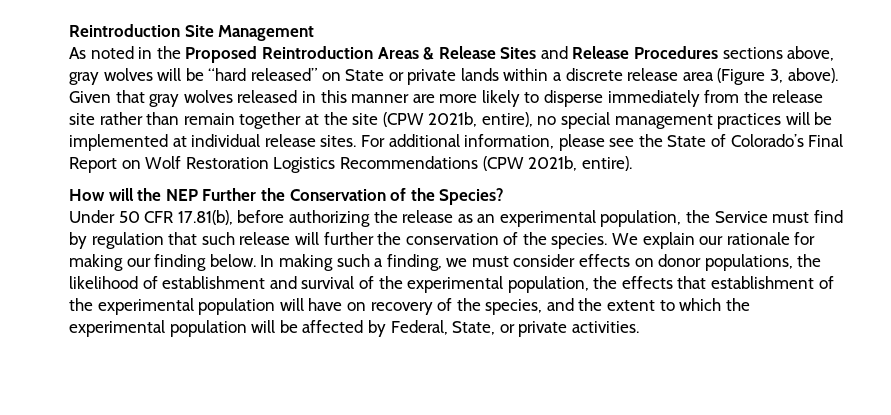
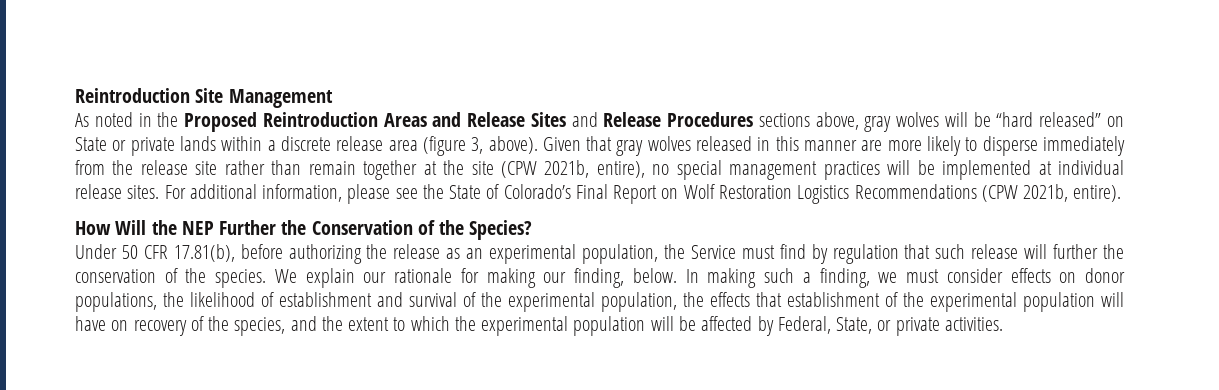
- As noted in the Proposed Reintroduction Areas & Release Sites and Release Procedures sections above, gray wolves will be “hard released” on State or private lands within a discrete release area (Figure 3, above).
+ As noted in the Proposed Reintroduction Areas and Release Sites and Release Procedures sections above, gray wolves will be “hard released” on State or private lands within a discrete release area (figure 3, above).
- How will the NEP Further the Conservation of the Species?
+ How Will the NEP Further the Conservation of the Species?
- We explain our rationale for making our finding below.
+ We explain our rationale for making our finding, below.

